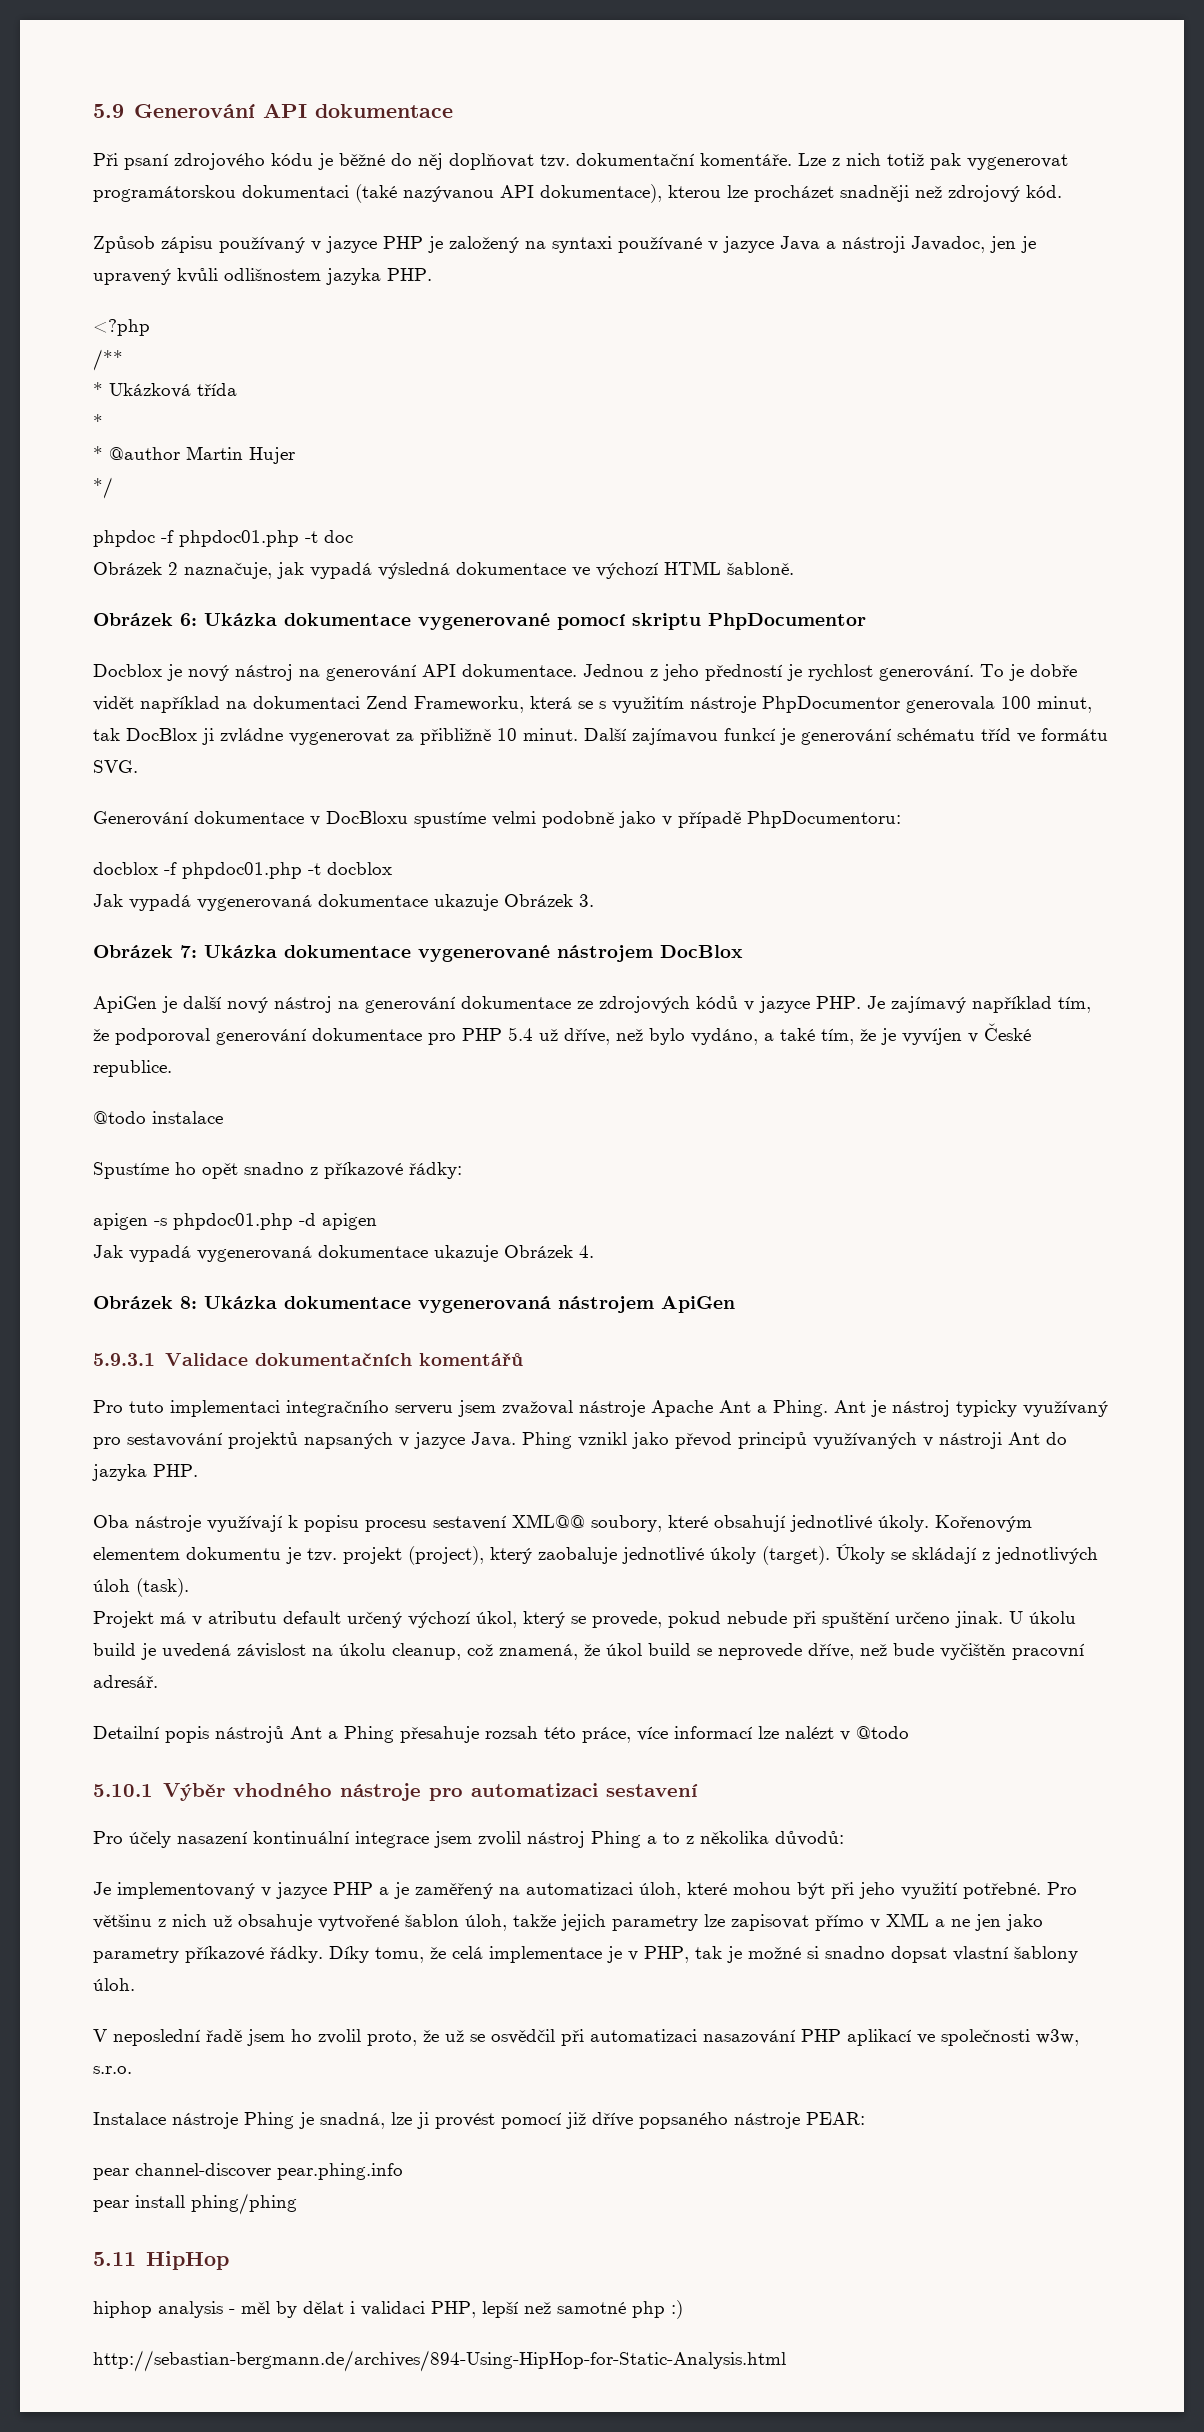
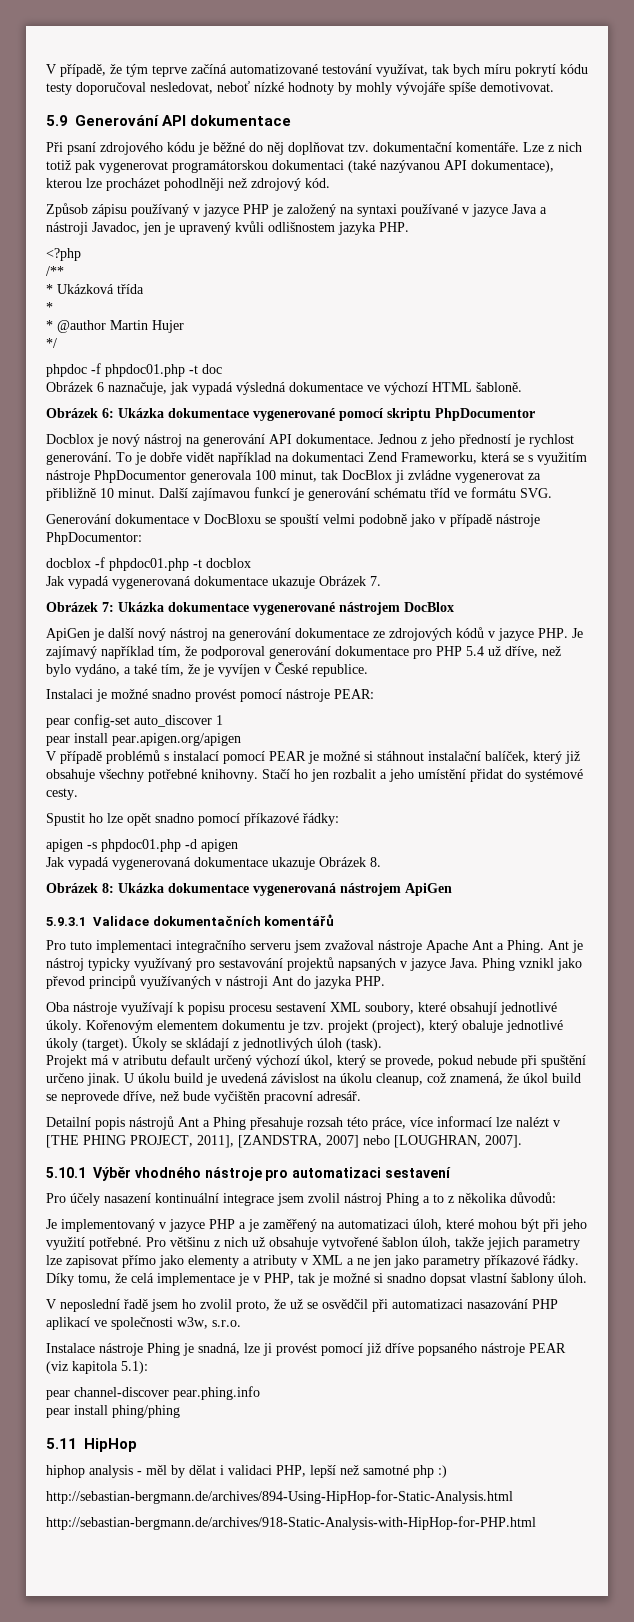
+ V případě, že tým teprve začíná automatizované testování využívat, tak bych míru pokrytí kódu testy doporučoval nesledovat, neboť nízké hodnoty by mohly vývojáře spíše demotivovat.
- Lze z nich totiž pak vygenerovat programátorskou dokumentaci (také nazývanou API dokumentace), kterou lze procházet snadněji než zdrojový kód.
+ Lze z nich totiž pak vygenerovat programátorskou dokumentaci (také nazývanou API dokumentace), kterou lze procházet pohodlněji než zdrojový kód.
- Obrázek 2 naznačuje, jak vypadá výsledná dokumentace ve výchozí HTML šabloně.
+ Obrázek 6 naznačuje, jak vypadá výsledná dokumentace ve výchozí HTML šabloně.
- Generování dokumentace v DocBloxu spustíme velmi podobně jako v případě PhpDocumentoru:
+ Generování dokumentace v DocBloxu se spouští velmi podobně jako v případě nástroje PhpDocumentor:
- Jak vypadá vygenerovaná dokumentace ukazuje Obrázek 3.
+ Jak vypadá vygenerovaná dokumentace ukazuje Obrázek 7.
- @todo instalace
- Spustíme ho opět snadno z příkazové řádky:
+ Instalaci je možné snadno provést pomocí nástroje PEAR:
+ pear config-set auto_discover 1
+ pear install pear.apigen.org/apigen
+ V případě problémů s instalací pomocí PEAR je možné si stáhnout instalační balíček, který již obsahuje všechny potřebné knihovny. Stačí ho jen rozbalit a jeho umístění přidat do systémové cesty.
+ Spustit ho lze opět snadno pomocí příkazové řádky:
- Jak vypadá vygenerovaná dokumentace ukazuje Obrázek 4.
+ Jak vypadá vygenerovaná dokumentace ukazuje Obrázek 8.
- Oba nástroje využívají k popisu procesu sestavení XML@@ soubory, které obsahují jednotlivé úkoly.
+ Oba nástroje využívají k popisu procesu sestavení XML soubory, které obsahují jednotlivé úkoly.
- Kořenovým elementem dokumentu je tzv. projekt (project), který zaobaluje jednotlivé úkoly (target).
+ Kořenovým elementem dokumentu je tzv. projekt (project), který obaluje jednotlivé úkoly (target).
- Detailní popis nástrojů Ant a Phing přesahuje rozsah této práce, více informací lze nalézt v @todo
+ Detailní popis nástrojů Ant a Phing přesahuje rozsah této práce, více informací lze nalézt v [THE PHING PROJECT, 2011], [ZANDSTRA, 2007] nebo [LOUGHRAN, 2007].
- Pro většinu z nich už obsahuje vytvořené šablon úloh, takže jejich parametry lze zapisovat přímo v XML a ne jen jako parametry příkazové řádky.
+ Pro většinu z nich už obsahuje vytvořené šablon úloh, takže jejich parametry lze zapisovat přímo jako elementy a atributy v XML a ne jen jako parametry příkazové řádky.
- Instalace nástroje Phing je snadná, lze ji provést pomocí již dříve popsaného nástroje PEAR:
+ Instalace nástroje Phing je snadná, lze ji provést pomocí již dříve popsaného nástroje PEAR (viz kapitola 5.1):
+ http://sebastian-bergmann.de/archives/918-Static-Analysis-with-HipHop-for-PHP.html

